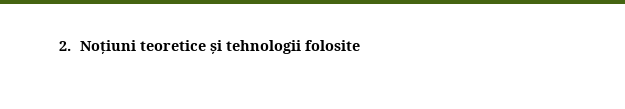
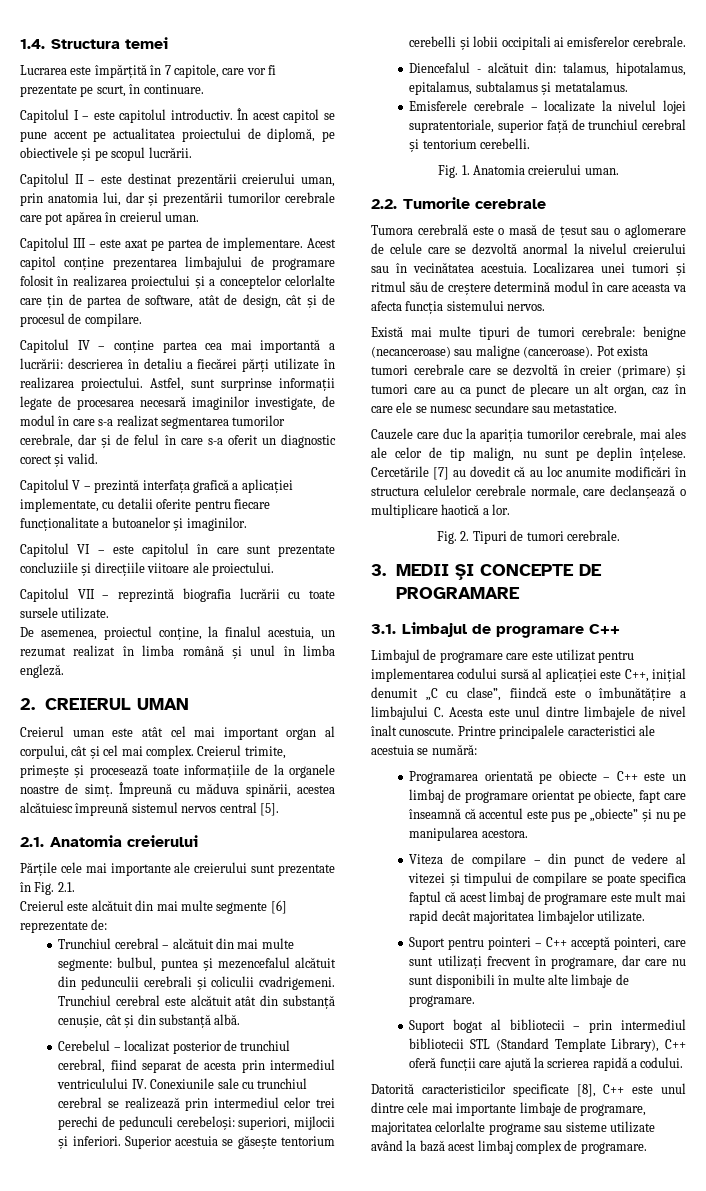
- 2. Noțiuni teoretice și tehnologii folosite
+ 1.4. Structura temei
+ Lucrarea este împărțită în 7 capitole, care vor fi prezentate pe scurt, în continuare.
+ Capitolul I – este capitolul introductiv. În acest capitol se pune accent pe actualitatea proiectului de diplomă, pe obiectivele și pe scopul lucrării.
+ Capitolul II – este destinat prezentării creierului uman, prin anatomia lui, dar și prezentării tumorilor cerebrale care pot apărea în creierul uman.
+ Capitolul III – este axat pe partea de implementare. Acest capitol conține prezentarea limbajului de programare folosit în realizarea proiectului și a conceptelor celorlalte care țin de partea de software, atât de design, cât și de procesul de compilare.
+ Capitolul IV – conține partea cea mai importantă a lucrării: descrierea în detaliu a fiecărei părți utilizate în realizarea proiectului. Astfel, sunt surprinse informații legate de procesarea necesară imaginilor investigate, de modul în care s-a realizat segmentarea tumorilor cerebrale, dar și de felul în care s-a oferit un diagnostic corect și valid.
+ Capitolul V – prezintă interfața grafică a aplicației implementate, cu detalii oferite pentru fiecare funcționalitate a butoanelor și imaginilor.
+ Capitolul VI – este capitolul în care sunt prezentate concluziile și direcțiile viitoare ale proiectului.
+ Capitolul VII – reprezintă biografia lucrării cu toate sursele utilizate.
+ De asemenea, proiectul conține, la finalul acestuia, un rezumat realizat în limba română și unul în limba engleză.
+ 2. CREIERUL UMAN
+ Creierul uman este atât cel mai important organ al corpului, cât și cel mai complex. Creierul trimite, primește și procesează toate informațiile de la organele noastre de simț. Împreună cu măduva spinării, acestea alcătuiesc împreună sistemul nervos central [5].
+ 2.1. Anatomia creierului
+ Părțile cele mai importante ale creierului sunt prezentate în Fig. 2.1.
+ Creierul este alcătuit din mai multe segmente [6] reprezentate de:
+ Trunchiul cerebral – alcătuit din mai multe segmente: bulbul, puntea și mezencefalul alcătuit din pedunculii cerebrali și coliculii cvadrigemeni. Trunchiul cerebral este alcătuit atât din substanță cenușie, cât și din substanță albă.
+ Cerebelul – localizat posterior de trunchiul cerebral, fiind separat de acesta prin intermediul ventriculului IV. Conexiunile sale cu trunchiul cerebral se realizează prin intermediul celor trei perechi de pedunculi cerebeloși: superiori, mijlocii și inferiori. Superior acestuia se găsește tentorium cerebelli și lobii occipitali ai emisferelor cerebrale.
+ Diencefalul - alcătuit din: talamus, hipotalamus, epitalamus, subtalamus și metatalamus.
+ Emisferele cerebrale – localizate la nivelul lojei supratentoriale, superior față de trunchiul cerebral și tentorium cerebelli.
+ Fig. 1. Anatomia creierului uman.
+ 2.2. Tumorile cerebrale
+ Tumora cerebrală este o masă de țesut sau o aglomerare de celule care se dezvoltă anormal la nivelul creierului sau în vecinătatea acestuia. Localizarea unei tumori și ritmul său de creștere determină modul în care aceasta va afecta funcția sistemului nervos.
+ Există mai multe tipuri de tumori cerebrale: benigne (necanceroase) sau maligne (canceroase). Pot exista tumori cerebrale care se dezvoltă în creier (primare) și tumori care au ca punct de plecare un alt organ, caz în care ele se numesc secundare sau metastatice.
+ Cauzele care duc la apariția tumorilor cerebrale, mai ales ale celor de tip malign, nu sunt pe deplin înțelese. Cercetările [7] au dovedit că au loc anumite modificări în structura celulelor cerebrale normale, care declanșează o multiplicare haotică a lor.
+ Fig. 2. Tipuri de tumori cerebrale.
+ 3. MEDII ȘI CONCEPTE DE PROGRAMARE
+ 3.1. Limbajul de programare C++
+ Limbajul de programare care este utilizat pentru implementarea codului sursă al aplicației este C++, inițial denumit „C cu clase”, fiindcă este o îmbunătățire a limbajului C. Acesta este unul dintre limbajele de nivel înalt cunoscute. Printre principalele caracteristici ale acestuia se numără:
+ Programarea orientată pe obiecte – C++ este un limbaj de programare orientat pe obiecte, fapt care înseamnă că accentul este pus pe „obiecte” și nu pe manipularea acestora.
+ Viteza de compilare – din punct de vedere al vitezei și timpului de compilare se poate specifica faptul că acest limbaj de programare este mult mai rapid decât majoritatea limbajelor utilizate.
+ Suport pentru pointeri – C++ acceptă pointeri, care sunt utilizați frecvent în programare, dar care nu sunt disponibili în multe alte limbaje de programare.
+ Suport bogat al bibliotecii – prin intermediul bibliotecii STL (Standard Template Library), C++ oferă funcții care ajută la scrierea rapidă a codului.
+ Datorită caracteristicilor specificate [8], C++ este unul dintre cele mai importante limbaje de programare, majoritatea celorlalte programe sau sisteme utilizate având la bază acest limbaj complex de programare.

